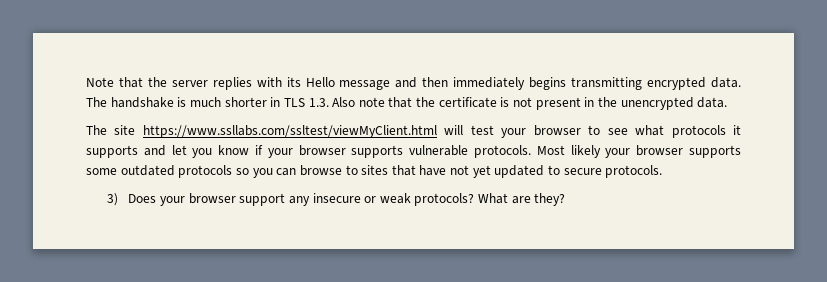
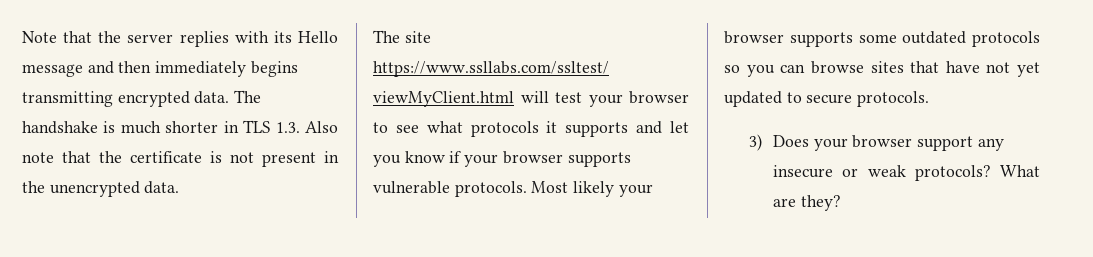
- Most likely your browser supports some outdated protocols so you can browse to sites that have not yet updated to secure protocols.
+ Most likely your browser supports some outdated protocols so you can browse sites that have not yet updated to secure protocols.

